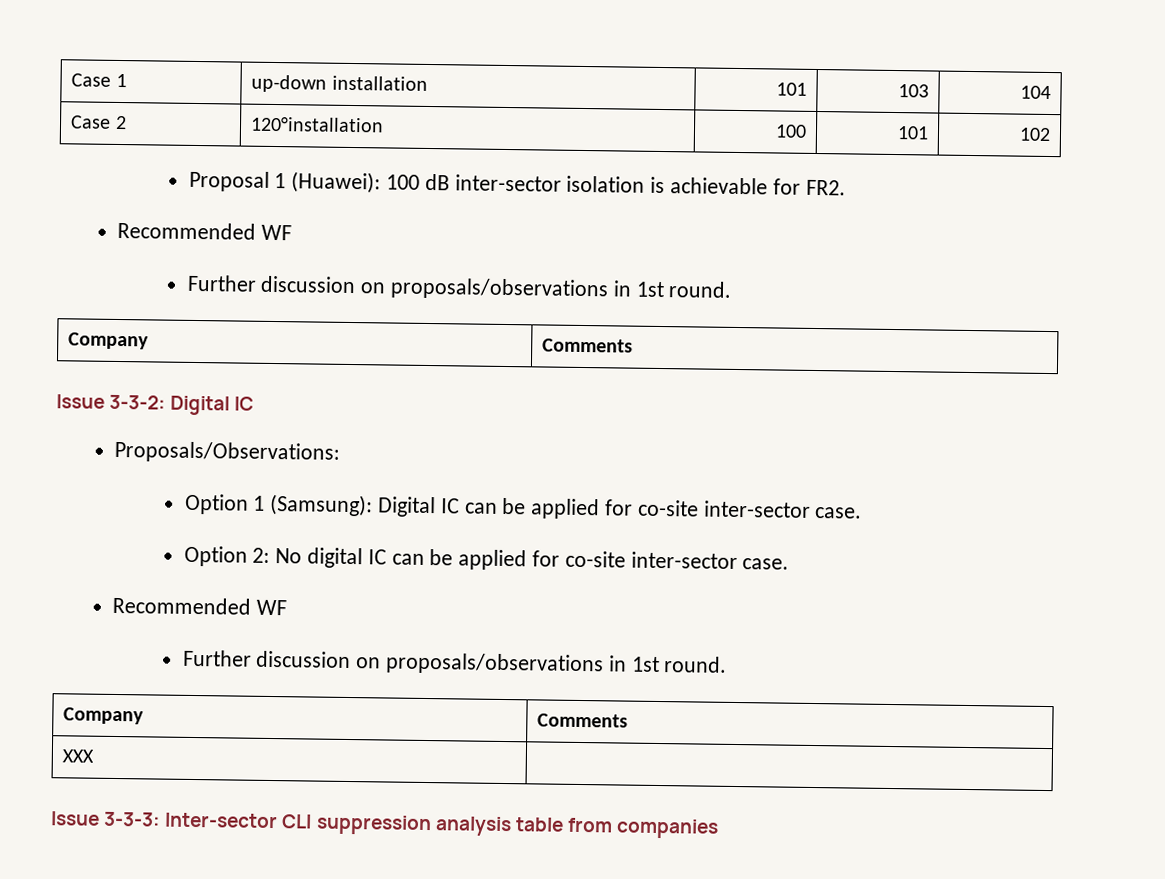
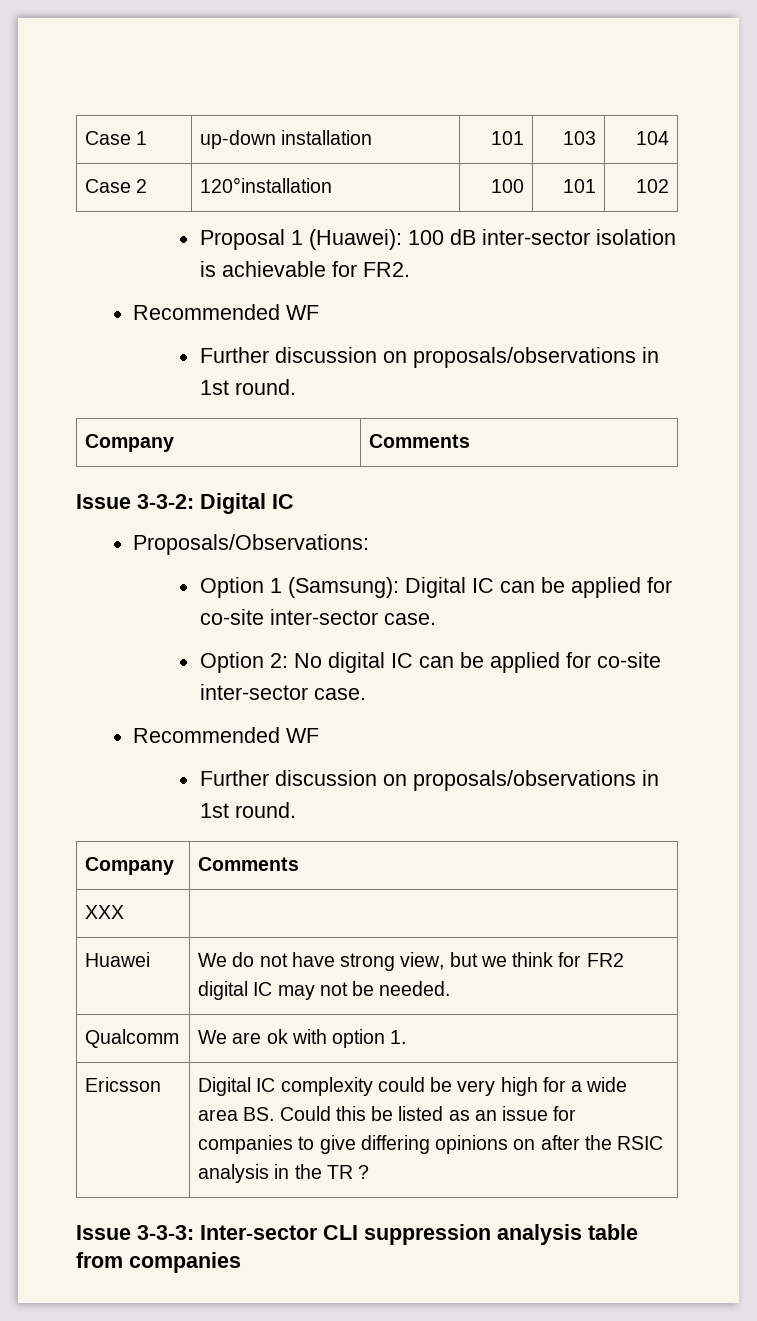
+ Huawei | We do not have strong view, but we think for FR2 digital IC may not be needed.
+ Qualcomm | We are ok with option 1.
+ Ericsson | Digital IC complexity could be very high for a wide area BS. Could this be listed as an issue for companies to give differing opinions on after the RSIC analysis in the TR ?

